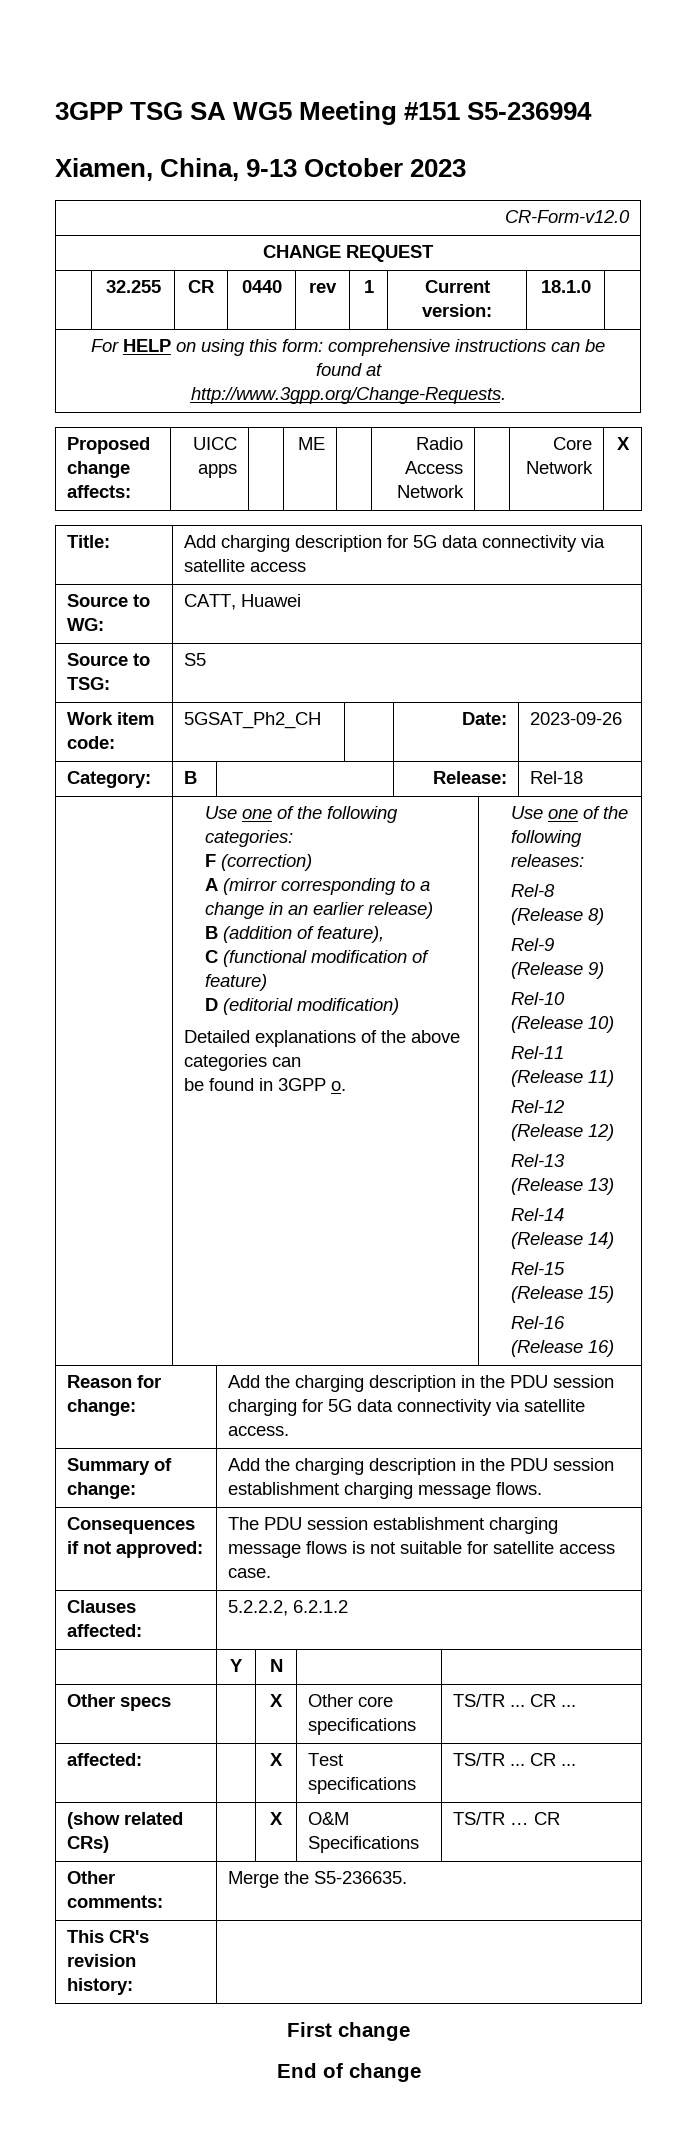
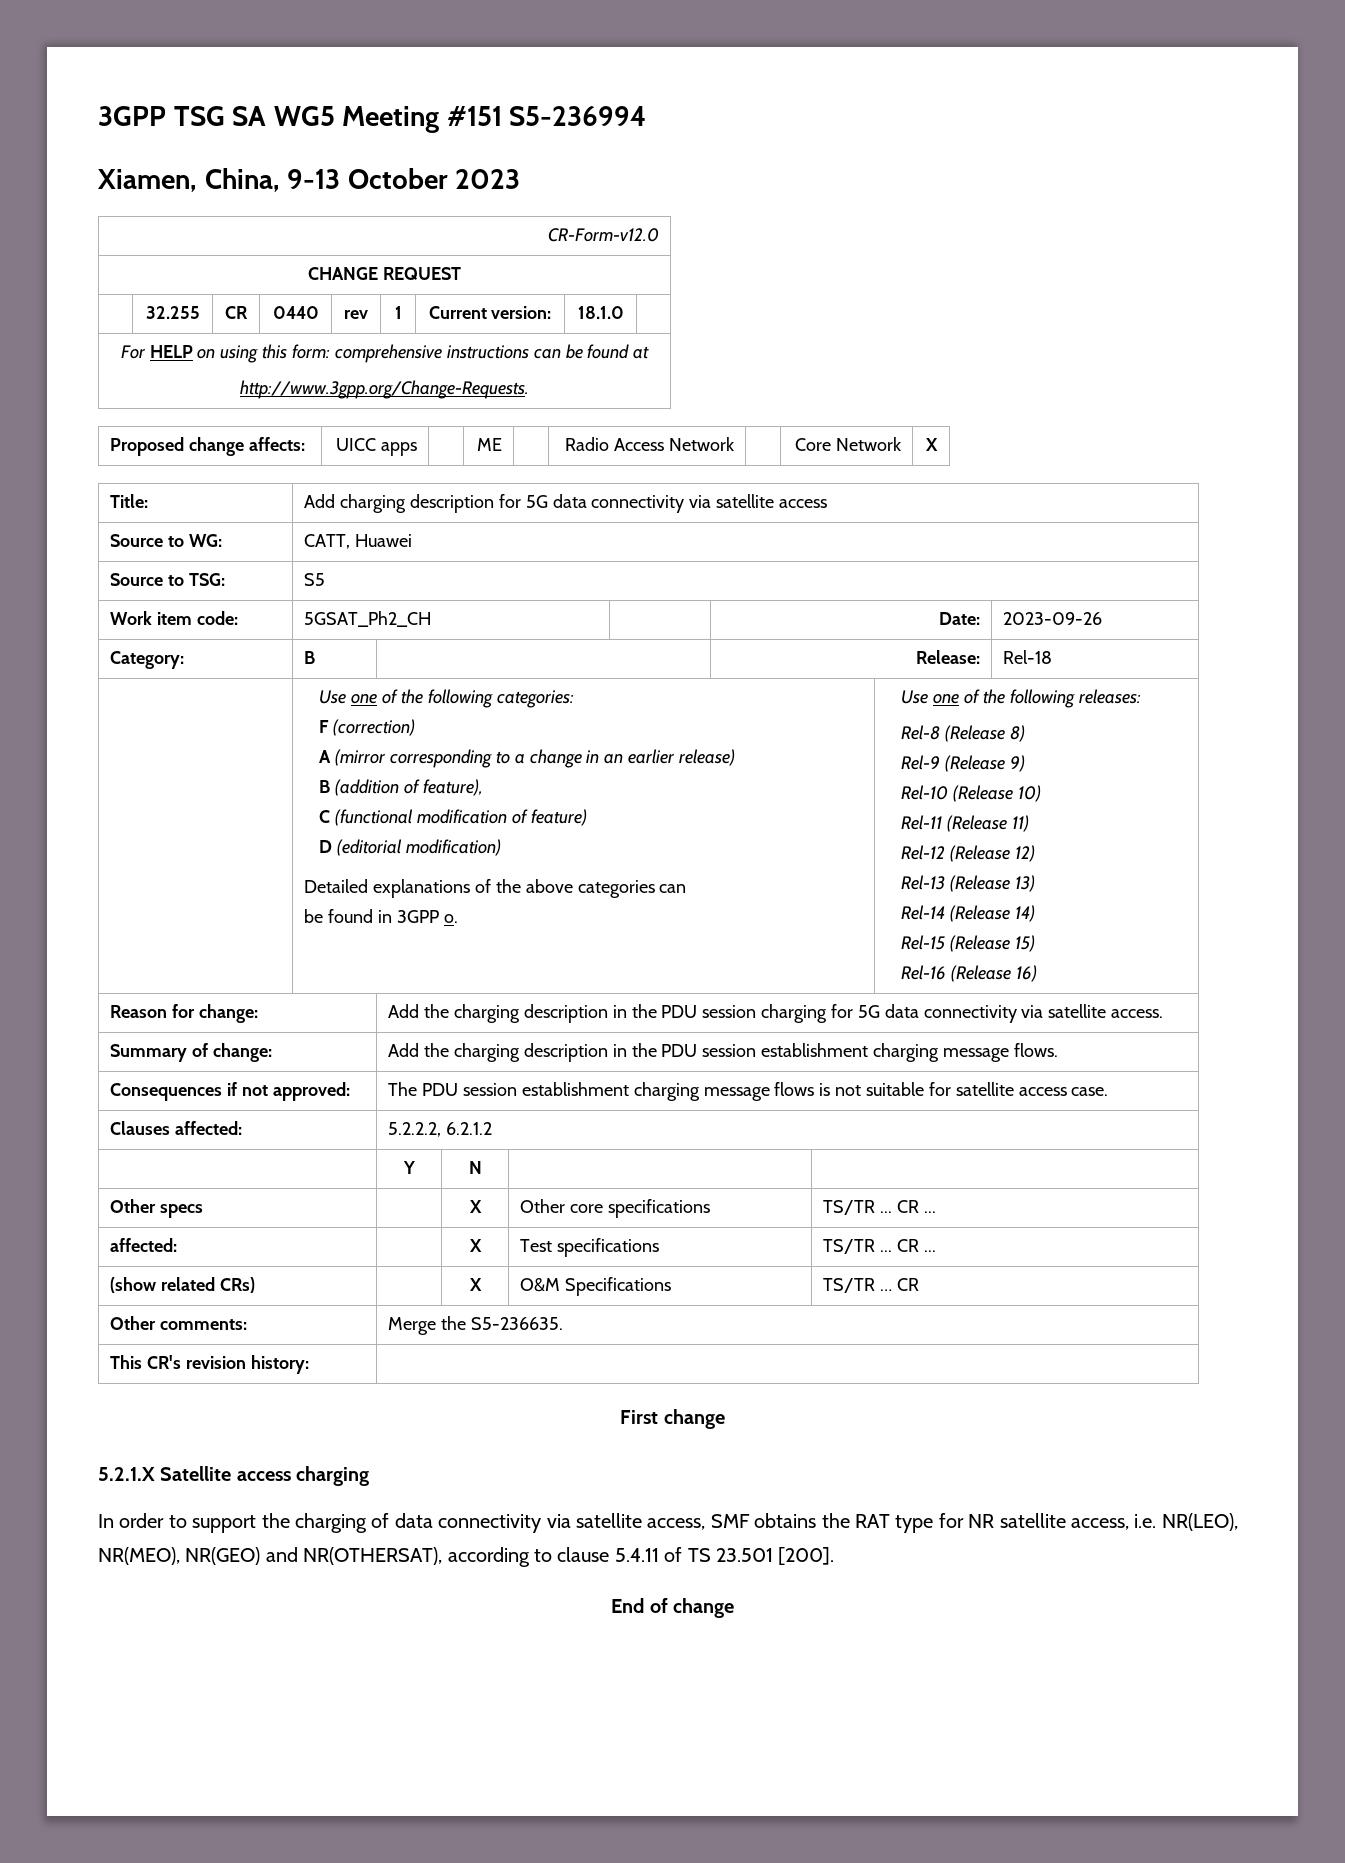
+ 5.2.1.X Satellite access charging
+ In order to support the charging of data connectivity via satellite access, SMF obtains the RAT type for NR satellite access, i.e. NR(LEO), NR(MEO), NR(GEO) and NR(OTHERSAT), according to clause 5.4.11 of TS 23.501 [200].

